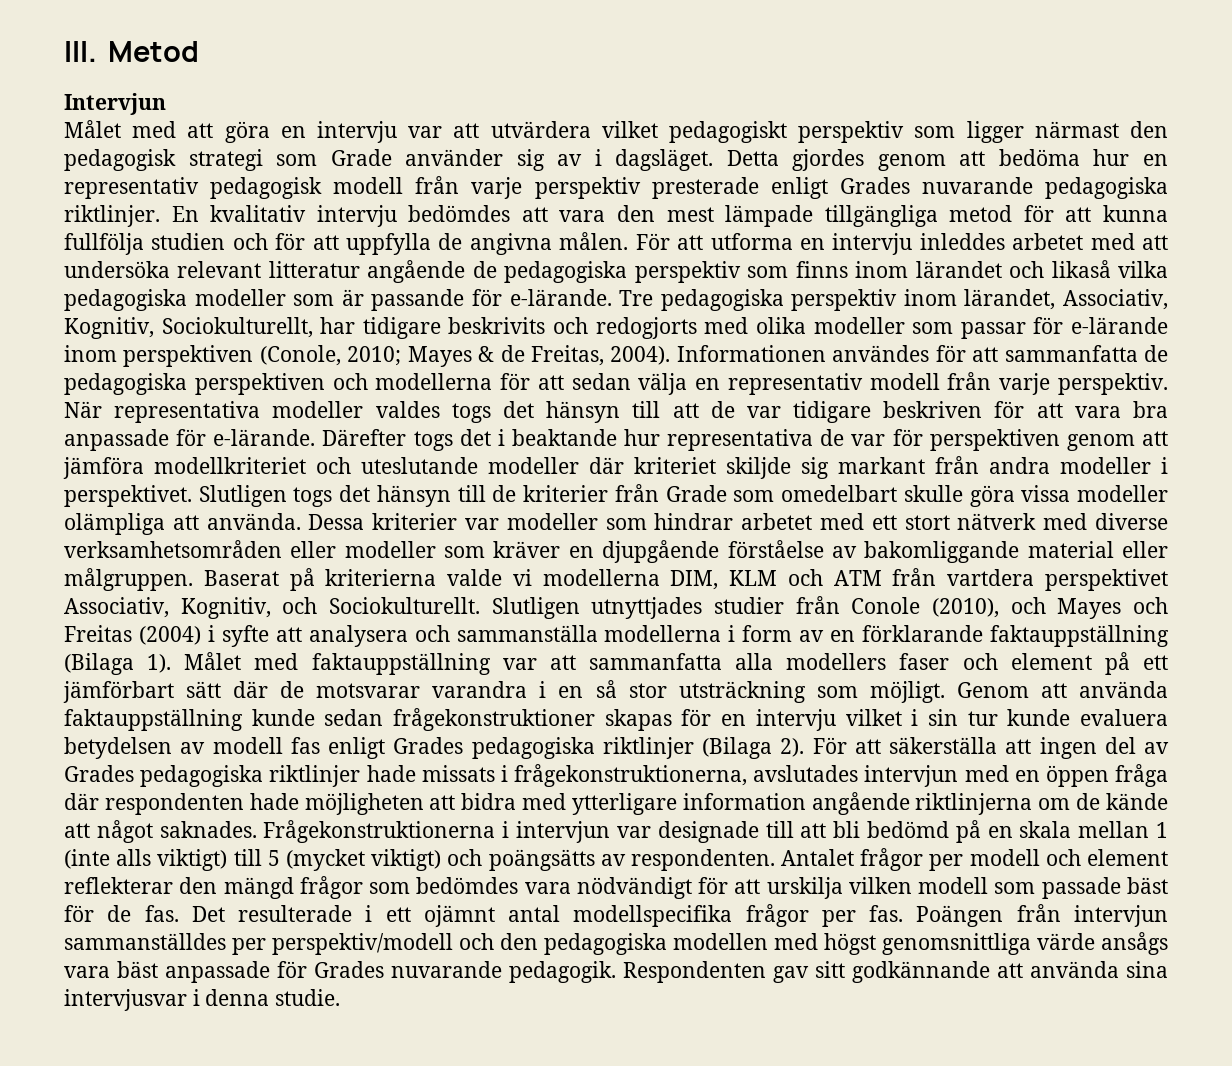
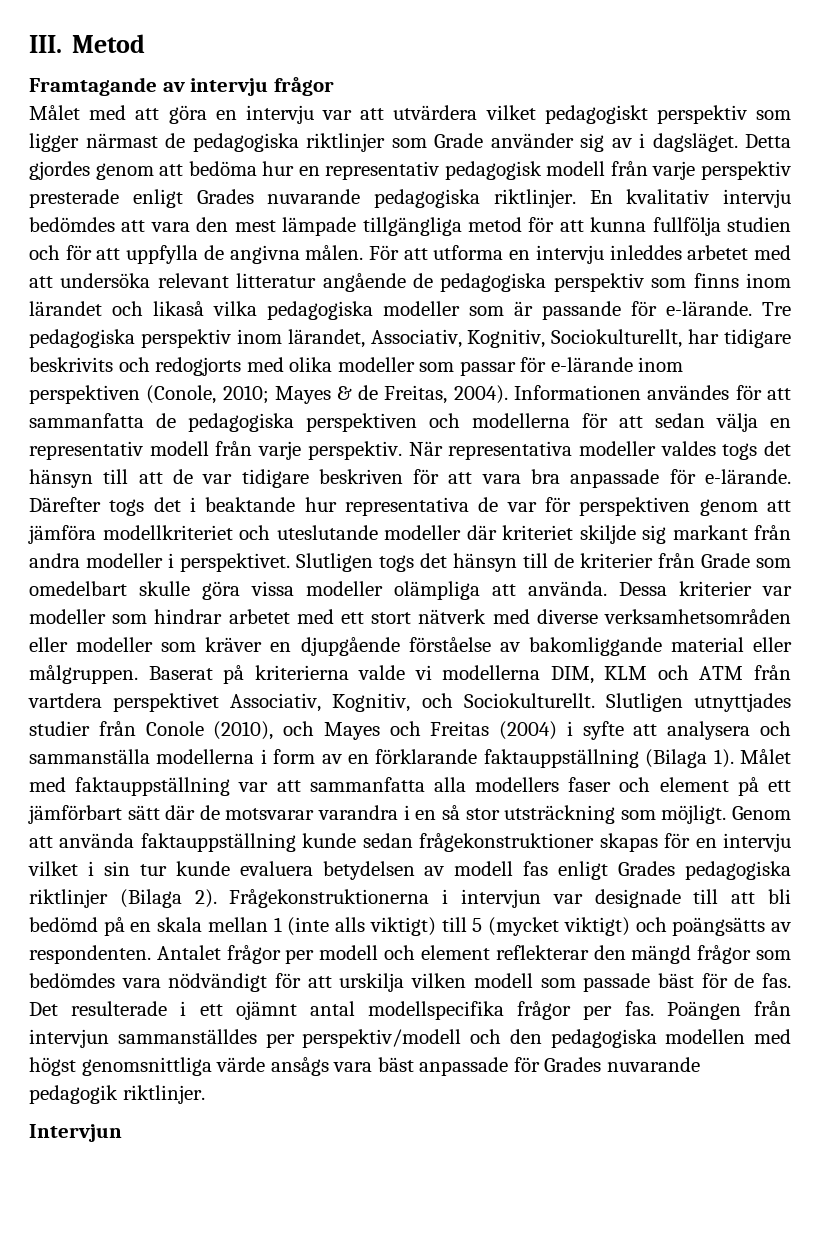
- Intervjun
+ Framtagande av intervju frågor
- Målet med att göra en intervju var att utvärdera vilket pedagogiskt perspektiv som ligger närmast den pedagogisk strategi som Grade använder sig av i dagsläget.
+ Målet med att göra en intervju var att utvärdera vilket pedagogiskt perspektiv som ligger närmast de pedagogiska riktlinjer som Grade använder sig av i dagsläget.
- För att säkerställa att ingen del av Grades pedagogiska riktlinjer hade missats i frågekonstruktionerna, avslutades intervjun med en öppen fråga där respondenten hade möjligheten att bidra med ytterligare information angående riktlinjerna om de kände att något saknades.
- Poängen från intervjun sammanställdes per perspektiv/modell och den pedagogiska modellen med högst genomsnittliga värde ansågs vara bäst anpassade för Grades nuvarande pedagogik. Respondenten gav sitt godkännande att använda sina intervjusvar i denna studie.
+ Poängen från intervjun sammanställdes per perspektiv/modell och den pedagogiska modellen med högst genomsnittliga värde ansågs vara bäst anpassade för Grades nuvarande pedagogik riktlinjer.
+ Intervjun

